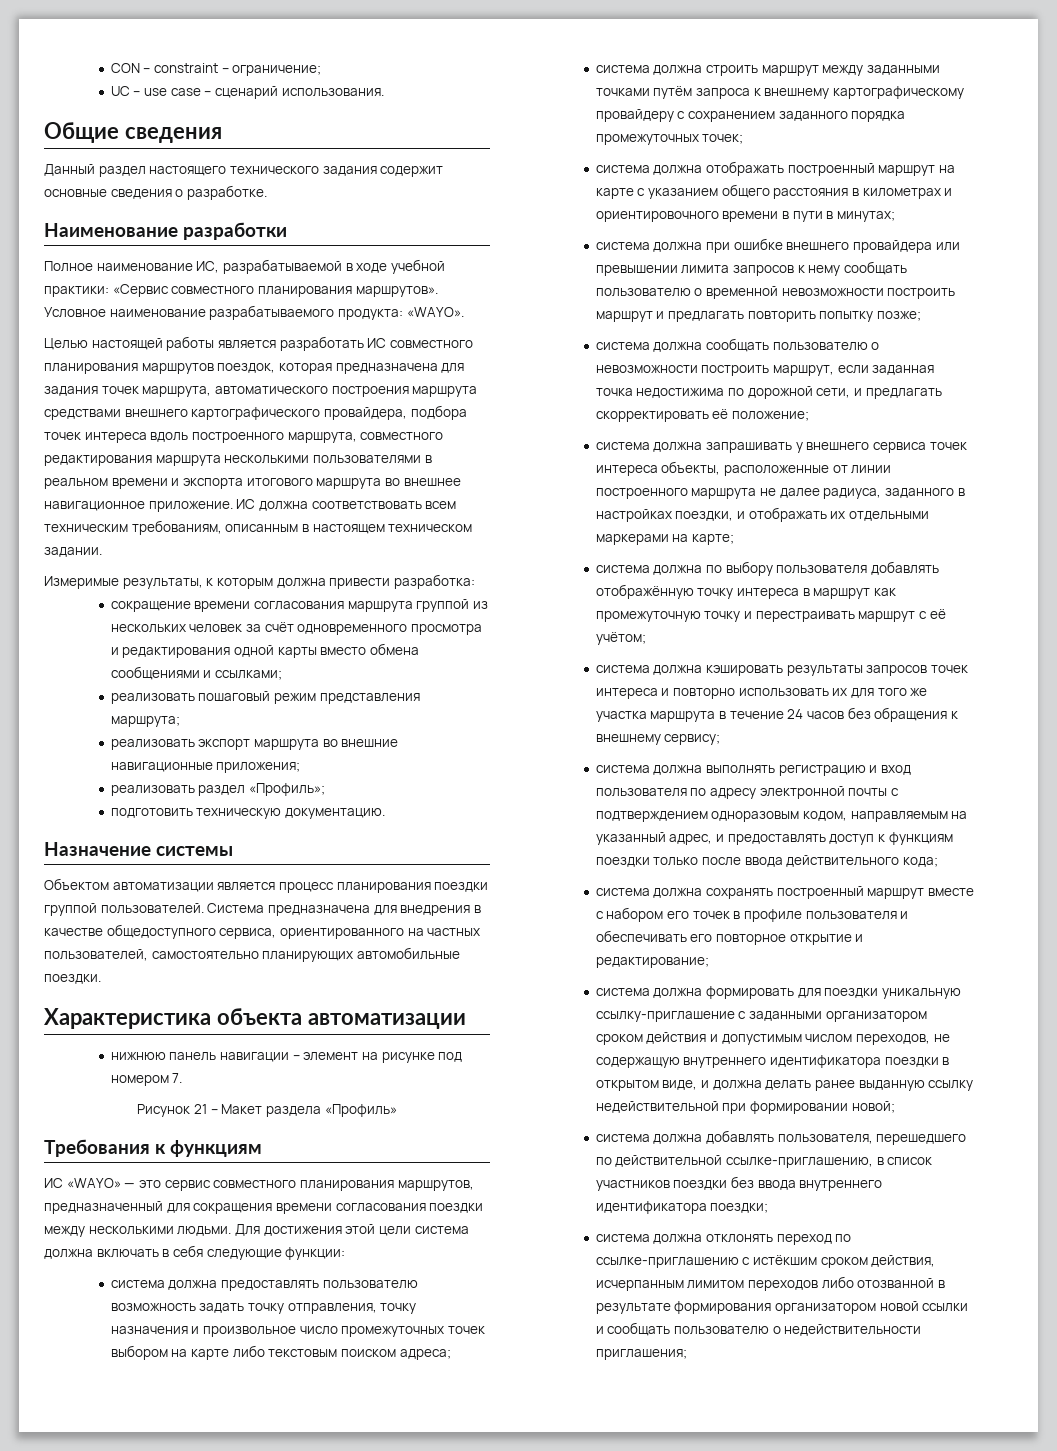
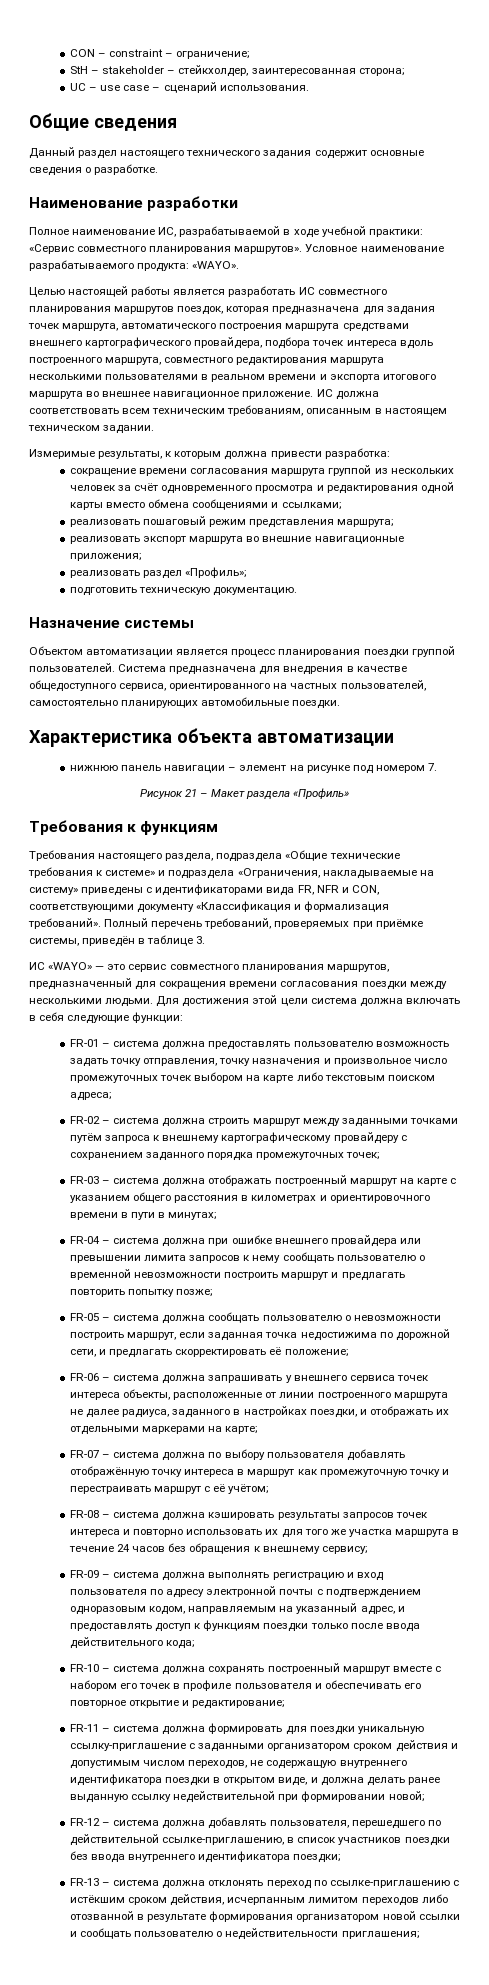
+ StH – stakeholder – стейкхолдер, заинтересованная сторона;
+ Требования настоящего раздела, подраздела «Общие технические требования к системе» и подраздела «Ограничения, накладываемые на систему» приведены с идентификаторами вида FR, NFR и CON, соответствующими документу «Классификация и формализация требований». Полный перечень требований, проверяемых при приёмке системы, приведён в таблице 3.
- система должна предоставлять пользователю возможность задать точку отправления, точку назначения и произвольное число промежуточных точек выбором на карте либо текстовым поиском адреса;
+ FR-01 – система должна предоставлять пользователю возможность задать точку отправления, точку назначения и произвольное число промежуточных точек выбором на карте либо текстовым поиском адреса;
- система должна строить маршрут между заданными точками путём запроса к внешнему картографическому провайдеру с сохранением заданного порядка промежуточных точек;
+ FR-02 – система должна строить маршрут между заданными точками путём запроса к внешнему картографическому провайдеру с сохранением заданного порядка промежуточных точек;
- система должна отображать построенный маршрут на карте с указанием общего расстояния в километрах и ориентировочного времени в пути в минутах;
+ FR-03 – система должна отображать построенный маршрут на карте с указанием общего расстояния в километрах и ориентировочного времени в пути в минутах;
- система должна при ошибке внешнего провайдера или превышении лимита запросов к нему сообщать пользователю о временной невозможности построить маршрут и предлагать повторить попытку позже;
+ FR-04 – система должна при ошибке внешнего провайдера или превышении лимита запросов к нему сообщать пользователю о временной невозможности построить маршрут и предлагать повторить попытку позже;
- система должна сообщать пользователю о невозможности построить маршрут, если заданная точка недостижима по дорожной сети, и предлагать скорректировать её положение;
+ FR-05 – система должна сообщать пользователю о невозможности построить маршрут, если заданная точка недостижима по дорожной сети, и предлагать скорректировать её положение;
- система должна запрашивать у внешнего сервиса точек интереса объекты, расположенные от линии построенного маршрута не далее радиуса, заданного в настройках поездки, и отображать их отдельными маркерами на карте;
+ FR-06 – система должна запрашивать у внешнего сервиса точек интереса объекты, расположенные от линии построенного маршрута не далее радиуса, заданного в настройках поездки, и отображать их отдельными маркерами на карте;
- система должна по выбору пользователя добавлять отображённую точку интереса в маршрут как промежуточную точку и перестраивать маршрут с её учётом;
+ FR-07 – система должна по выбору пользователя добавлять отображённую точку интереса в маршрут как промежуточную точку и перестраивать маршрут с её учётом;
- система должна кэшировать результаты запросов точек интереса и повторно использовать их для того же участка маршрута в течение 24 часов без обращения к внешнему сервису;
+ FR-08 – система должна кэшировать результаты запросов точек интереса и повторно использовать их для того же участка маршрута в течение 24 часов без обращения к внешнему сервису;
- система должна выполнять регистрацию и вход пользователя по адресу электронной почты с подтверждением одноразовым кодом, направляемым на указанный адрес, и предоставлять доступ к функциям поездки только после ввода действительного кода;
+ FR-09 – система должна выполнять регистрацию и вход пользователя по адресу электронной почты с подтверждением одноразовым кодом, направляемым на указанный адрес, и предоставлять доступ к функциям поездки только после ввода действительного кода;
- система должна сохранять построенный маршрут вместе с набором его точек в профиле пользователя и обеспечивать его повторное открытие и редактирование;
+ FR-10 – система должна сохранять построенный маршрут вместе с набором его точек в профиле пользователя и обеспечивать его повторное открытие и редактирование;
- система должна формировать для поездки уникальную ссылку-приглашение с заданными организатором сроком действия и допустимым числом переходов, не содержащую внутреннего идентификатора поездки в открытом виде, и должна делать ранее выданную ссылку недействительной при формировании новой;
+ FR-11 – система должна формировать для поездки уникальную ссылку-приглашение с заданными организатором сроком действия и допустимым числом переходов, не содержащую внутреннего идентификатора поездки в открытом виде, и должна делать ранее выданную ссылку недействительной при формировании новой;
- система должна добавлять пользователя, перешедшего по действительной ссылке-приглашению, в список участников поездки без ввода внутреннего идентификатора поездки;
+ FR-12 – система должна добавлять пользователя, перешедшего по действительной ссылке-приглашению, в список участников поездки без ввода внутреннего идентификатора поездки;
- система должна отклонять переход по ссылке-приглашению с истёкшим сроком действия, исчерпанным лимитом переходов либо отозванной в результате формирования организатором новой ссылки и сообщать пользователю о недействительности приглашения;
+ FR-13 – система должна отклонять переход по ссылке-приглашению с истёкшим сроком действия, исчерпанным лимитом переходов либо отозванной в результате формирования организатором новой ссылки и сообщать пользователю о недействительности приглашения;

